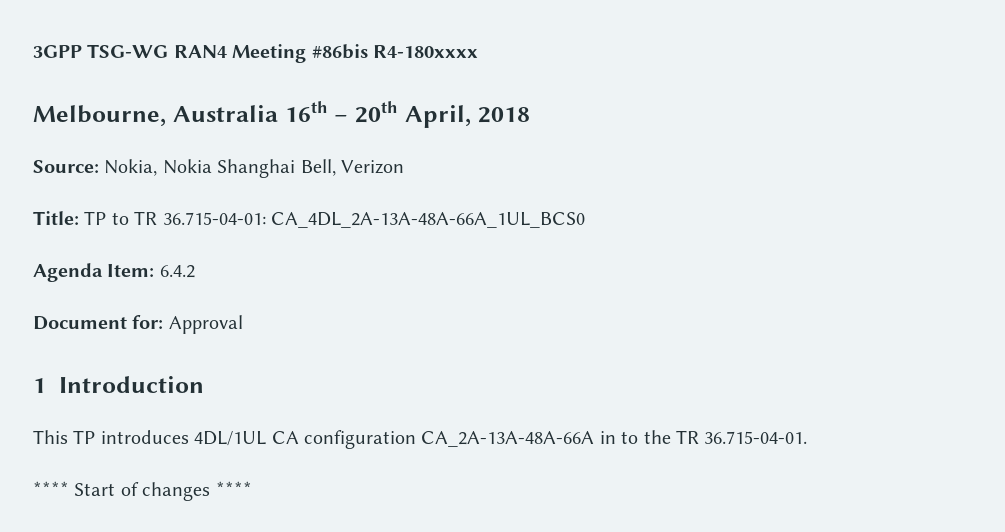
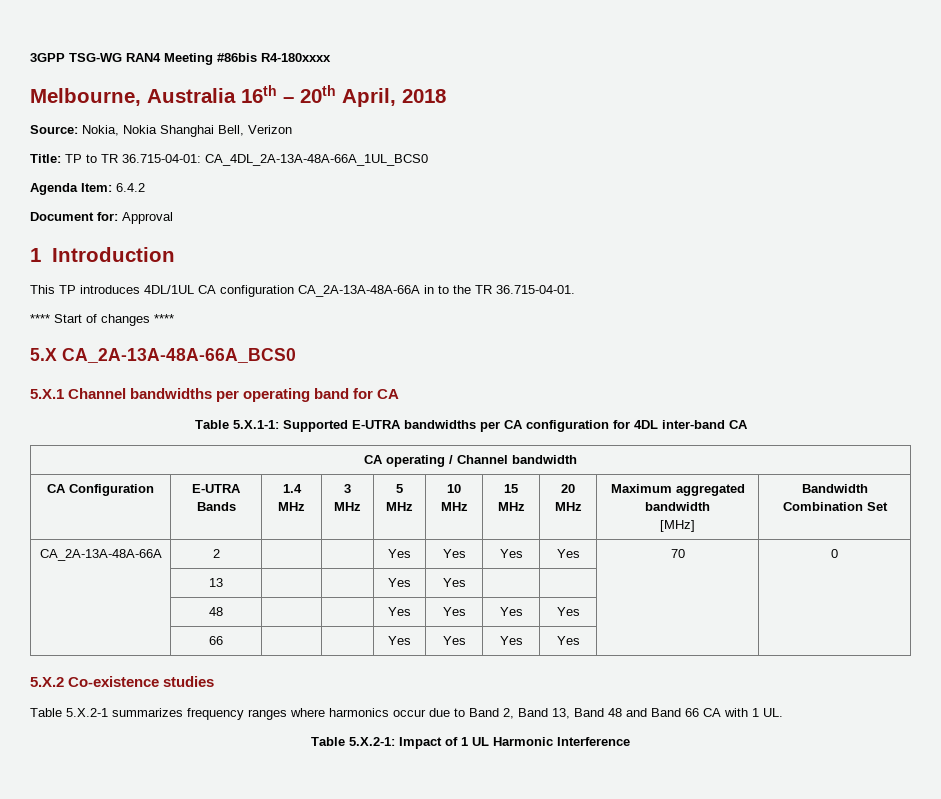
+ 5.X CA_2A-13A-48A-66A_BCS0
+ 5.X.1 Channel bandwidths per operating band for CA
+ Table 5.X.1-1: Supported E-UTRA bandwidths per CA configuration for 4DL inter-band CA
+ CA operating / Channel bandwidth
+ CA Configuration | E-UTRA Bands | 1.4 MHz | 3 MHz | 5 MHz | 10 MHz | 15 MHz | 20 MHz | Maximum aggregated bandwidth
+ [MHz] | Bandwidth Combination Set
+ CA_2A-13A-48A-66A | 2 | | | Yes | Yes | Yes | Yes | 70 | 0
+ | 13 | | | Yes | Yes | | | |
+ | 48 | | | Yes | Yes | Yes | Yes | |
+ | 66 | | | Yes | Yes | Yes | Yes | |
+ 5.X.2 Co-existence studies
+ Table 5.X.2-1 summarizes frequency ranges where harmonics occur due to Band 2, Band 13, Band 48 and Band 66 CA with 1 UL.
+ Table 5.X.2-1: Impact of 1 UL Harmonic Interference

